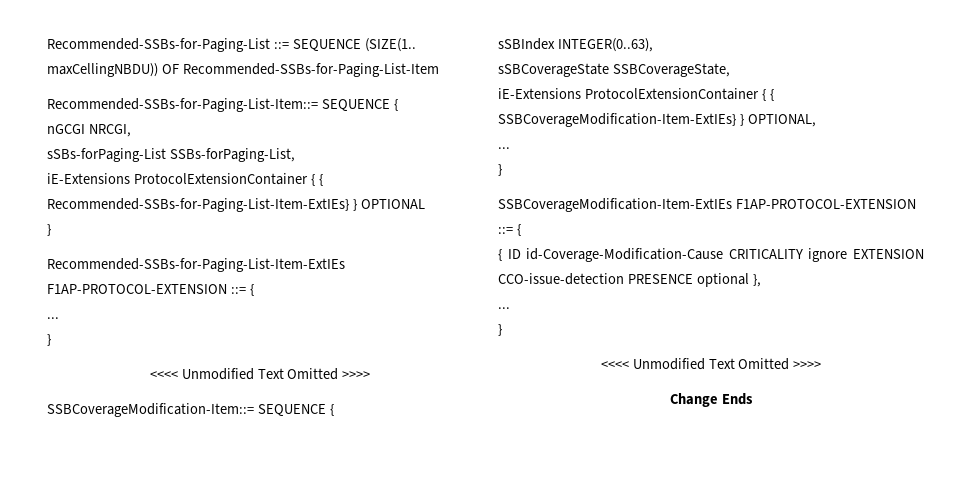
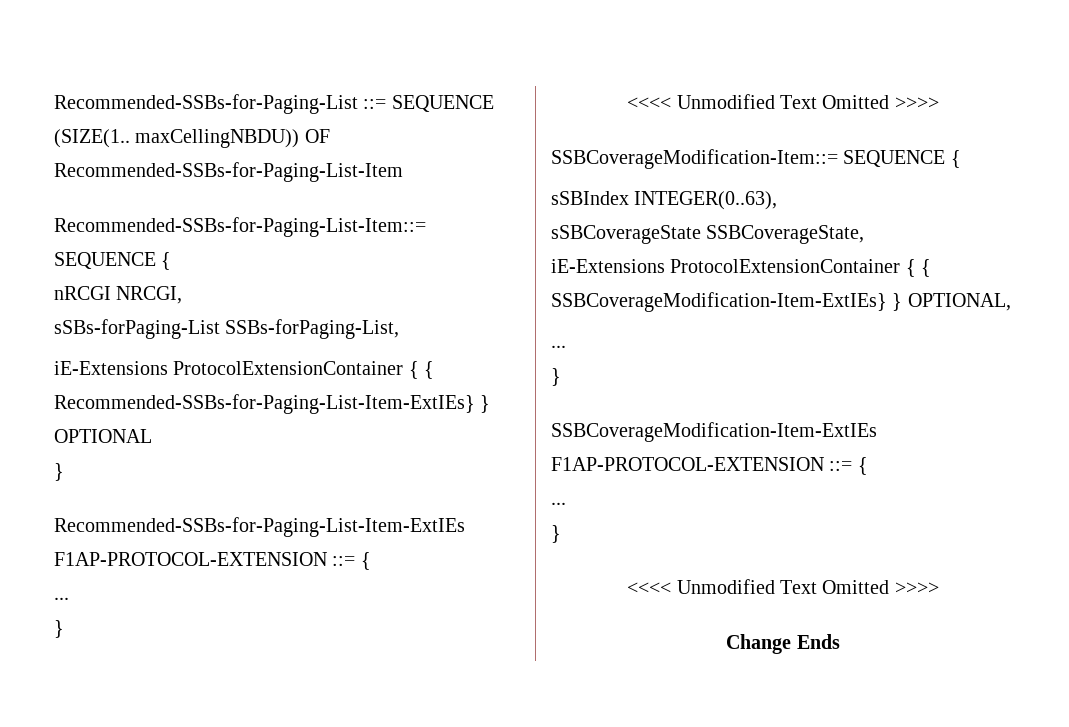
- nGCGI NRCGI,
+ nRCGI NRCGI,
- { ID id-Coverage-Modification-Cause CRITICALITY ignore EXTENSION CCO-issue-detection PRESENCE optional },

